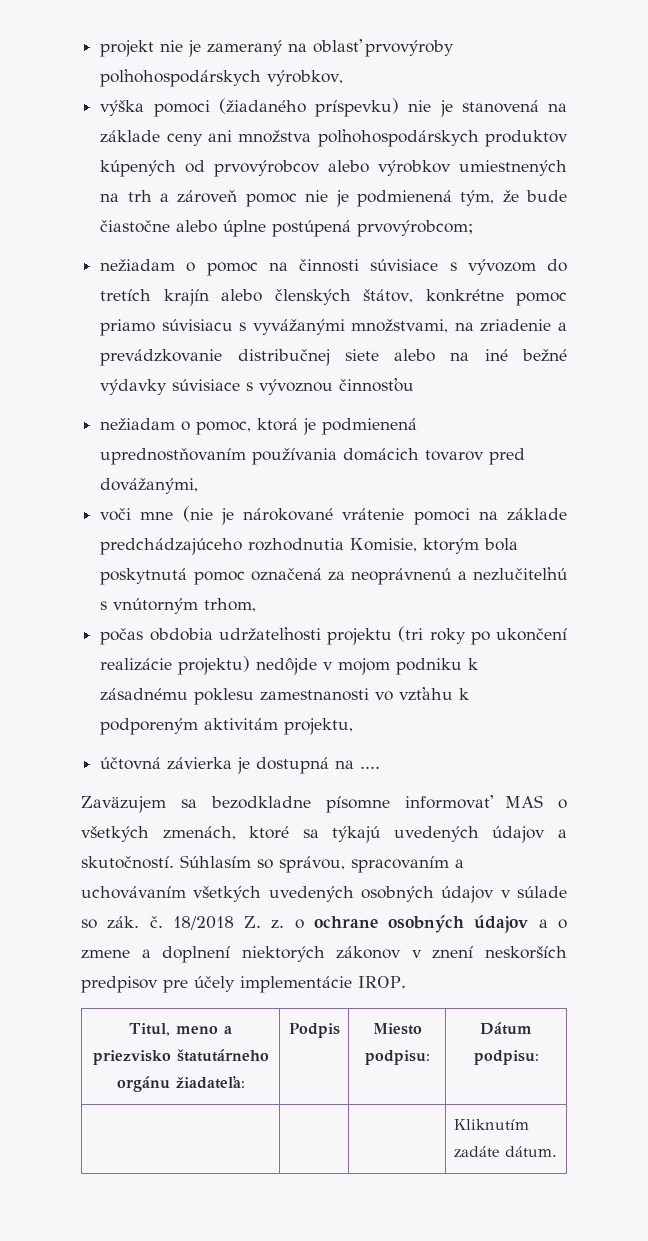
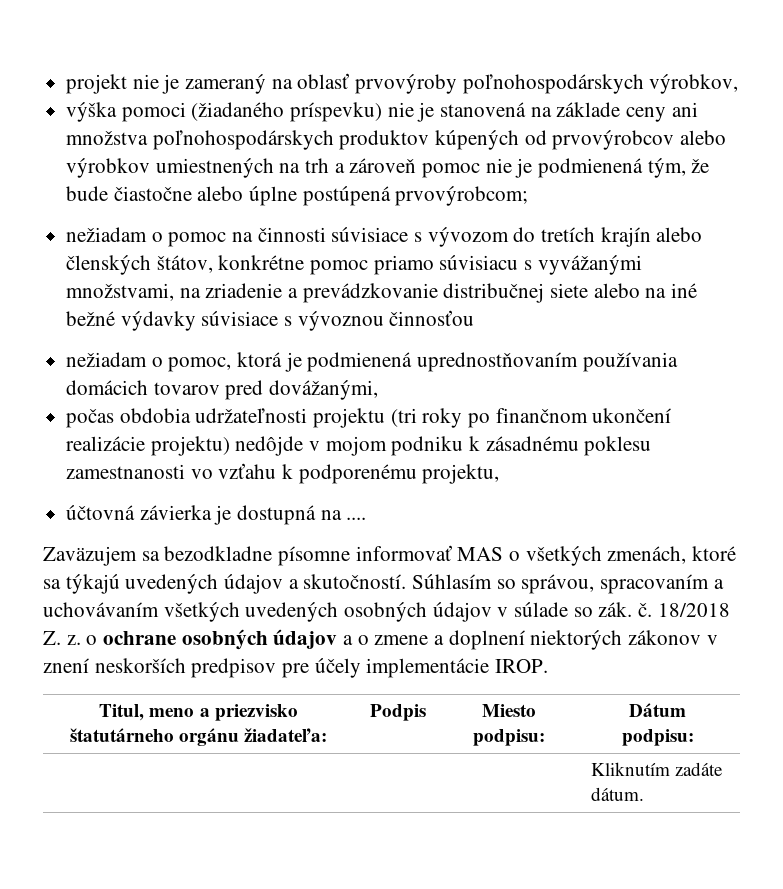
- voči mne (nie je nárokované vrátenie pomoci na základe predchádzajúceho rozhodnutia Komisie, ktorým bola poskytnutá pomoc označená za neoprávnenú a nezlučiteľnú s vnútorným trhom,
- počas obdobia udržateľnosti projektu (tri roky po ukončení realizácie projektu) nedôjde v mojom podniku k zásadnému poklesu zamestnanosti vo vzťahu k podporeným aktivitám projektu,
+ počas obdobia udržateľnosti projektu (tri roky po finančnom ukončení realizácie projektu) nedôjde v mojom podniku k zásadnému poklesu zamestnanosti vo vzťahu k podporenému projektu,

